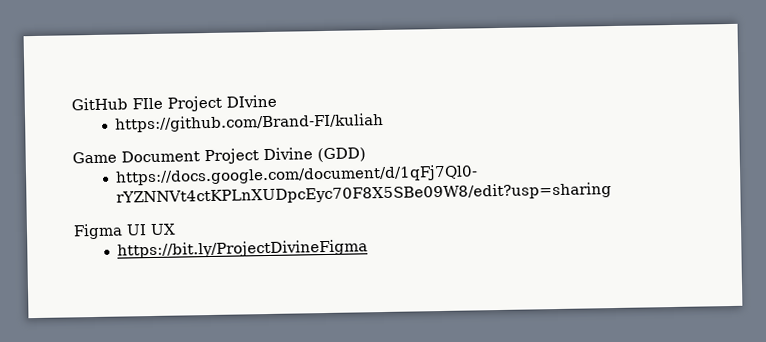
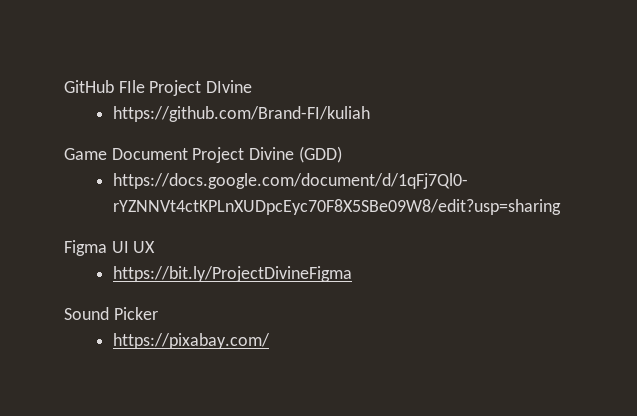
+ Sound Picker
+ https://pixabay.com/

